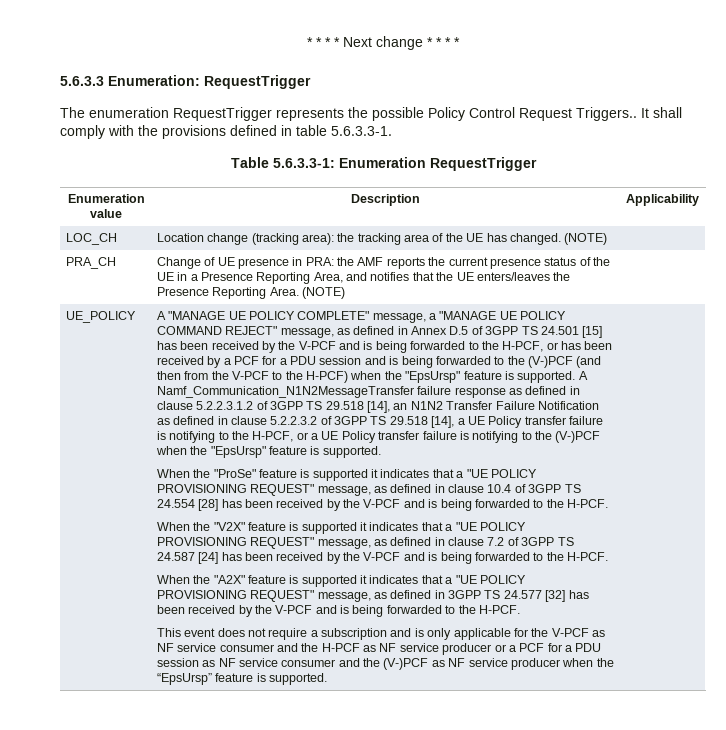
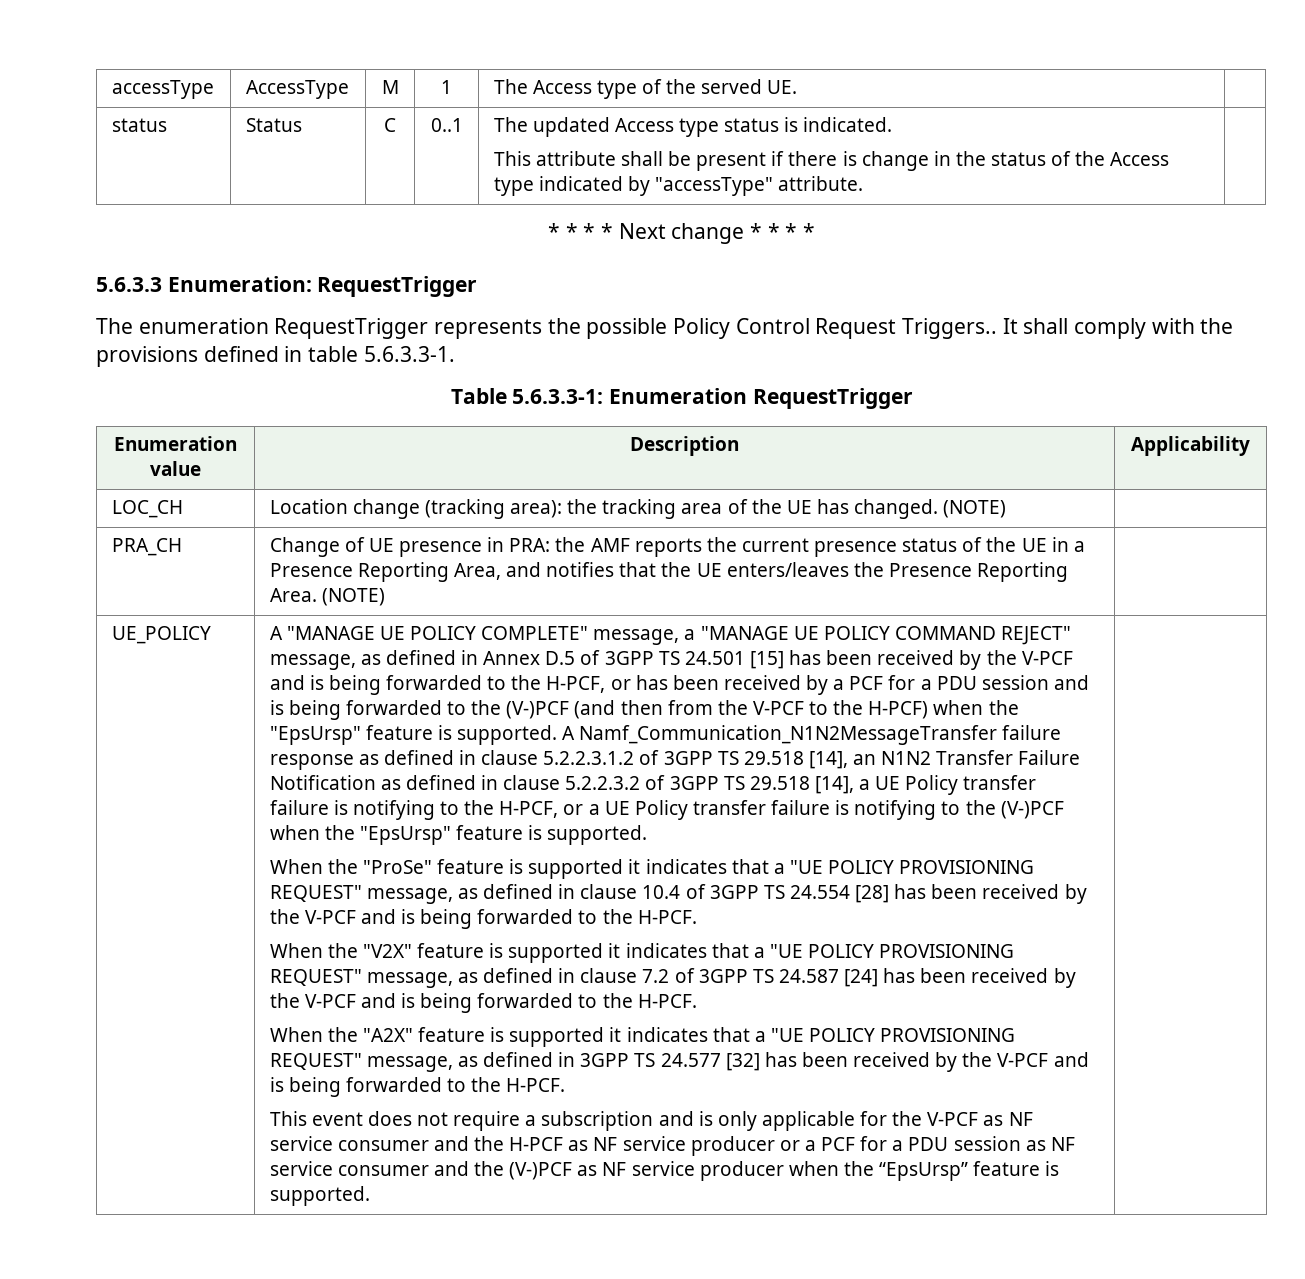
+ accessType | AccessType | M | 1 | The Access type of the served UE. |
+ status | Status | C | 0..1 | The updated Access type status is indicated.
+ This attribute shall be present if there is change in the status of the Access type indicated by "accessType" attribute. |

